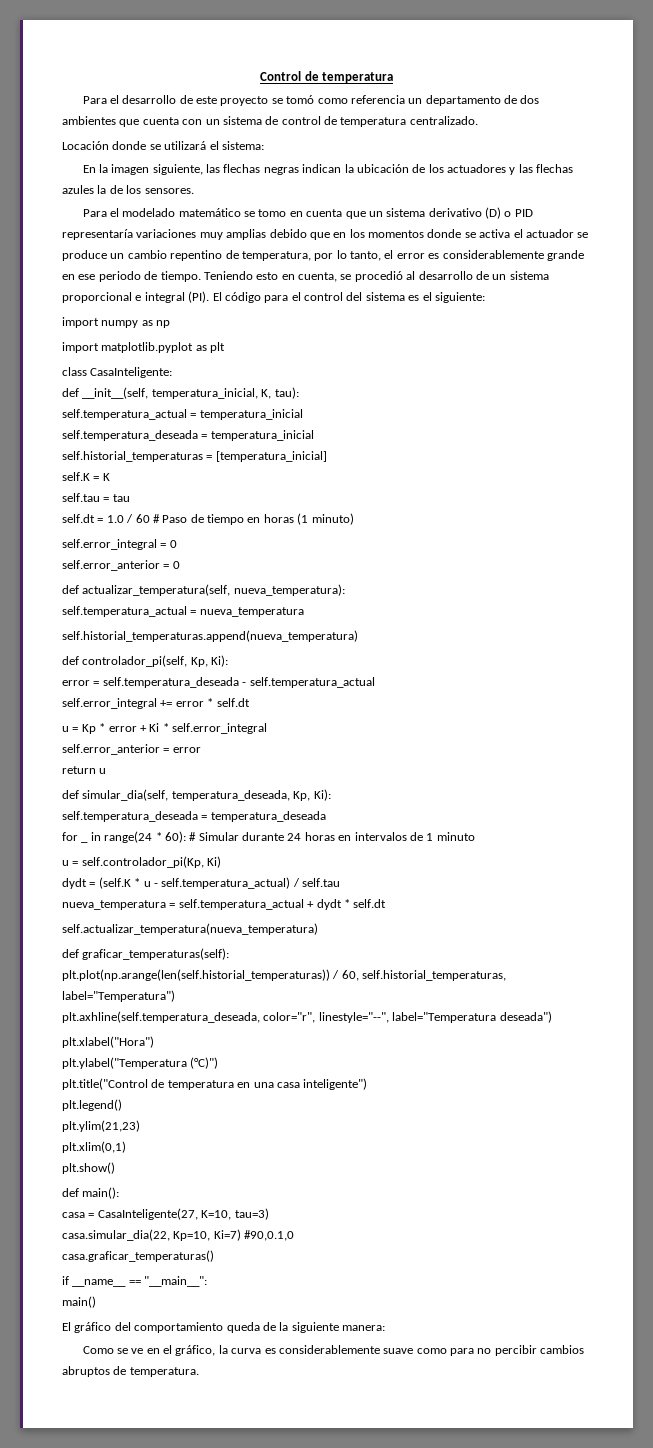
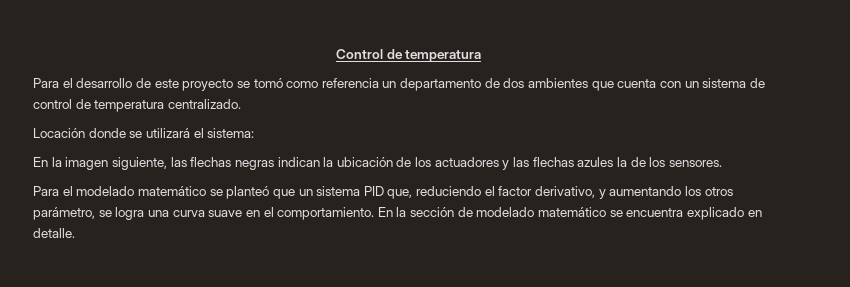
- Para el modelado matemático se tomo en cuenta que un sistema derivativo (D) o PID representaría variaciones muy amplias debido que en los momentos donde se activa el actuador se produce un cambio repentino de temperatura, por lo tanto, el error es considerablemente grande en ese periodo de tiempo. Teniendo esto en cuenta, se procedió al desarrollo de un sistema proporcional e integral (PI). El código para el control del sistema es el siguiente:
- import numpy as np
- import matplotlib.pyplot as plt
- class CasaInteligente:
- def __init__(self, temperatura_inicial, K, tau):
- self.temperatura_actual = temperatura_inicial
- self.temperatura_deseada = temperatura_inicial
- self.historial_temperaturas = [temperatura_inicial]
- self.K = K
- self.tau = tau
- self.dt = 1.0 / 60 # Paso de tiempo en horas (1 minuto)
- self.error_integral = 0
- self.error_anterior = 0
- def actualizar_temperatura(self, nueva_temperatura):
- self.temperatura_actual = nueva_temperatura
- self.historial_temperaturas.append(nueva_temperatura)
- def controlador_pi(self, Kp, Ki):
- error = self.temperatura_deseada - self.temperatura_actual
- self.error_integral += error * self.dt
- u = Kp * error + Ki * self.error_integral
- self.error_anterior = error
- return u
- def simular_dia(self, temperatura_deseada, Kp, Ki):
- self.temperatura_deseada = temperatura_deseada
- for _ in range(24 * 60): # Simular durante 24 horas en intervalos de 1 minuto
- u = self.controlador_pi(Kp, Ki)
- dydt = (self.K * u - self.temperatura_actual) / self.tau
- nueva_temperatura = self.temperatura_actual + dydt * self.dt
- self.actualizar_temperatura(nueva_temperatura)
- def graficar_temperaturas(self):
- plt.plot(np.arange(len(self.historial_temperaturas)) / 60, self.historial_temperaturas, label="Temperatura")
- plt.axhline(self.temperatura_deseada, color="r", linestyle="--", label="Temperatura deseada")
- plt.xlabel("Hora")
- plt.ylabel("Temperatura (°C)")
- plt.title("Control de temperatura en una casa inteligente")
- plt.legend()
- plt.ylim(21,23)
- plt.xlim(0,1)
- plt.show()
- def main():
- casa = CasaInteligente(27, K=10, tau=3)
- casa.simular_dia(22, Kp=10, Ki=7) #90,0.1,0
- casa.graficar_temperaturas()
- if __name__ == "__main__":
- main()
- El gráfico del comportamiento queda de la siguiente manera:
- Como se ve en el gráfico, la curva es considerablemente suave como para no percibir cambios abruptos de temperatura.
+ Para el modelado matemático se planteó que un sistema PID que, reduciendo el factor derivativo, y aumentando los otros parámetro, se logra una curva suave en el comportamiento. En la sección de modelado matemático se encuentra explicado en detalle.

